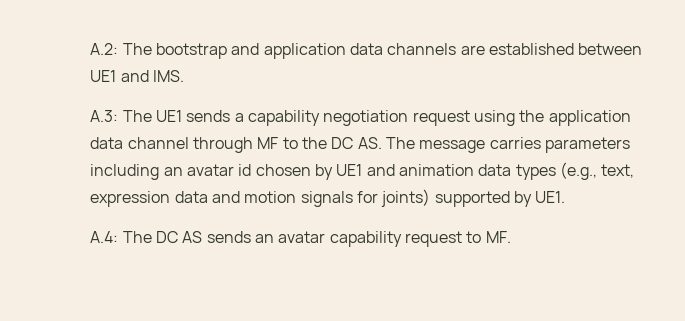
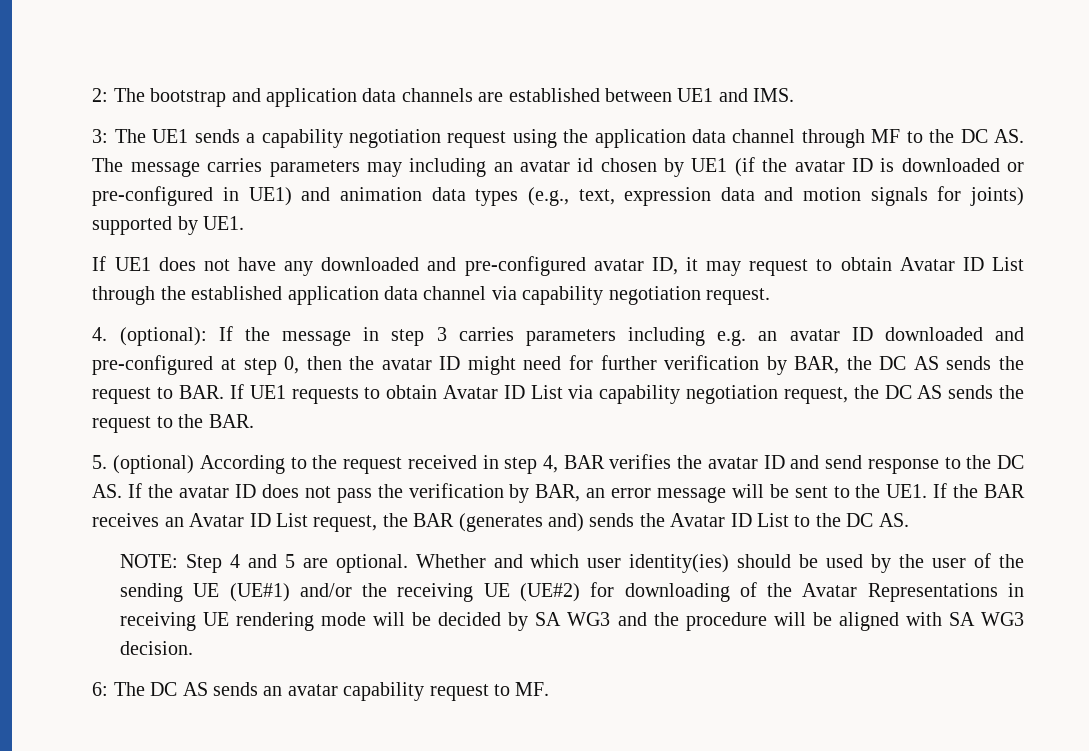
- A.2: The bootstrap and application data channels are established between UE1 and IMS.
+ 2: The bootstrap and application data channels are established between UE1 and IMS.
- A.3: The UE1 sends a capability negotiation request using the application data channel through MF to the DC AS. The message carries parameters including an avatar id chosen by UE1 and animation data types (e.g., text, expression data and motion signals for joints) supported by UE1.
+ 3: The UE1 sends a capability negotiation request using the application data channel through MF to the DC AS. The message carries parameters may including an avatar id chosen by UE1 (if the avatar ID is downloaded or pre-configured in UE1) and animation data types (e.g., text, expression data and motion signals for joints) supported by UE1.
- A.4: The DC AS sends an avatar capability request to MF.
+ If UE1 does not have any downloaded and pre-configured avatar ID, it may request to obtain Avatar ID List through the established application data channel via capability negotiation request.
+ 4. (optional): If the message in step 3 carries parameters including e.g. an avatar ID downloaded and pre-configured at step 0, then the avatar ID might need for further verification by BAR, the DC AS sends the request to BAR. If UE1 requests to obtain Avatar ID List via capability negotiation request, the DC AS sends the request to the BAR.
+ 5. (optional) According to the request received in step 4, BAR verifies the avatar ID and send response to the DC AS. If the avatar ID does not pass the verification by BAR, an error message will be sent to the UE1. If the BAR receives an Avatar ID List request, the BAR (generates and) sends the Avatar ID List to the DC AS.
+ NOTE: Step 4 and 5 are optional. Whether and which user identity(ies) should be used by the user of the sending UE (UE#1) and/or the receiving UE (UE#2) for downloading of the Avatar Representations in receiving UE rendering mode will be decided by SA WG3 and the procedure will be aligned with SA WG3 decision.
+ 6: The DC AS sends an avatar capability request to MF.

